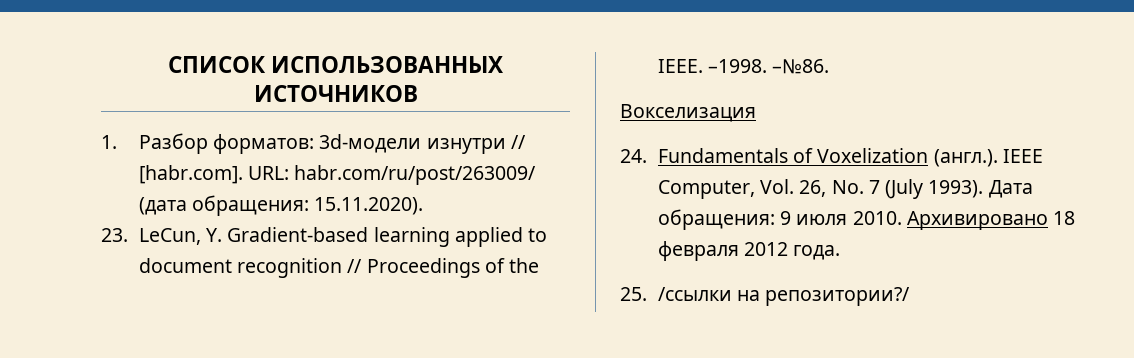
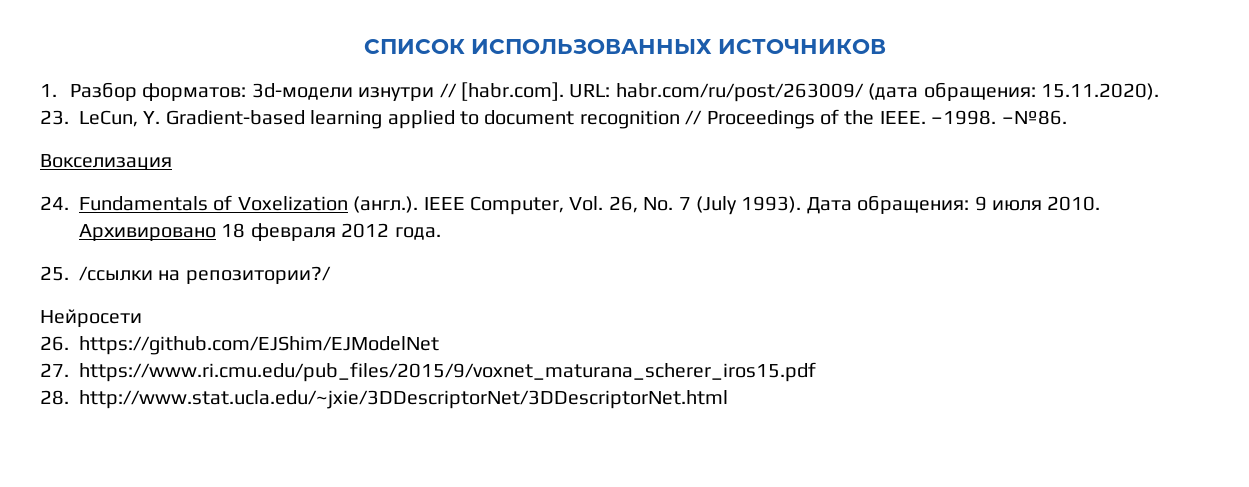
+ Нейросети
+ 26. https://github.com/EJShim/EJModelNet
+ 27. https://www.ri.cmu.edu/pub_files/2015/9/voxnet_maturana_scherer_iros15.pdf
+ 28. http://www.stat.ucla.edu/~jxie/3DDescriptorNet/3DDescriptorNet.html

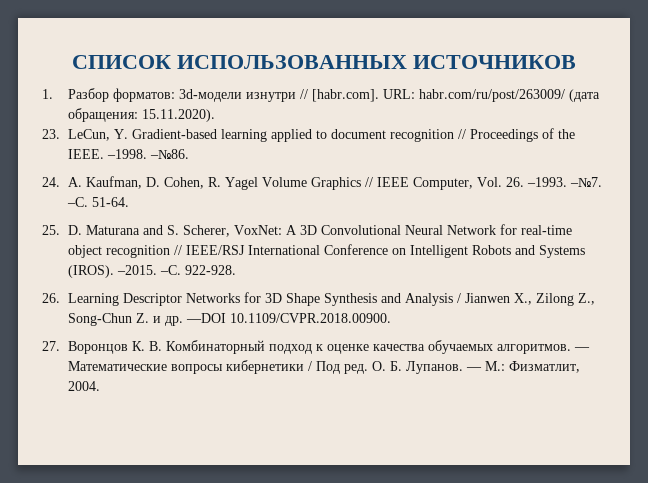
- Вокселизация
- 24. Fundamentals of Voxelization (англ.). IEEE Computer, Vol. 26, No. 7 (July 1993). Дата обращения: 9 июля 2010. Архивировано 18 февраля 2012 года.
- 25. /ссылки на репозитории?/
- Нейросети
- 26. https://github.com/EJShim/EJModelNet
- 27. https://www.ri.cmu.edu/pub_files/2015/9/voxnet_maturana_scherer_iros15.pdf
- 28. http://www.stat.ucla.edu/~jxie/3DDescriptorNet/3DDescriptorNet.html
+ 24. A. Kaufman, D. Cohen, R. Yagel Volume Graphics // IEEE Computer, Vol. 26. –1993. –№7. –С. 51-64.
+ 25. D. Maturana and S. Scherer, VoxNet: A 3D Convolutional Neural Network for real-time object recognition // IEEE/RSJ International Conference on Intelligent Robots and Systems (IROS). –2015. –С. 922-928.
+ 26. Learning Descriptor Networks for 3D Shape Synthesis and Analysis / Jianwen X., Zilong Z., Song-Chun Z. и др. —DOI 10.1109/CVPR.2018.00900.
+ 27. Воронцов К. В. Комбинаторный подход к оценке качества обучаемых алгоритмов. — Математические вопросы кибернетики / Под ред. О. Б. Лупанов. — М.: Физматлит, 2004.

